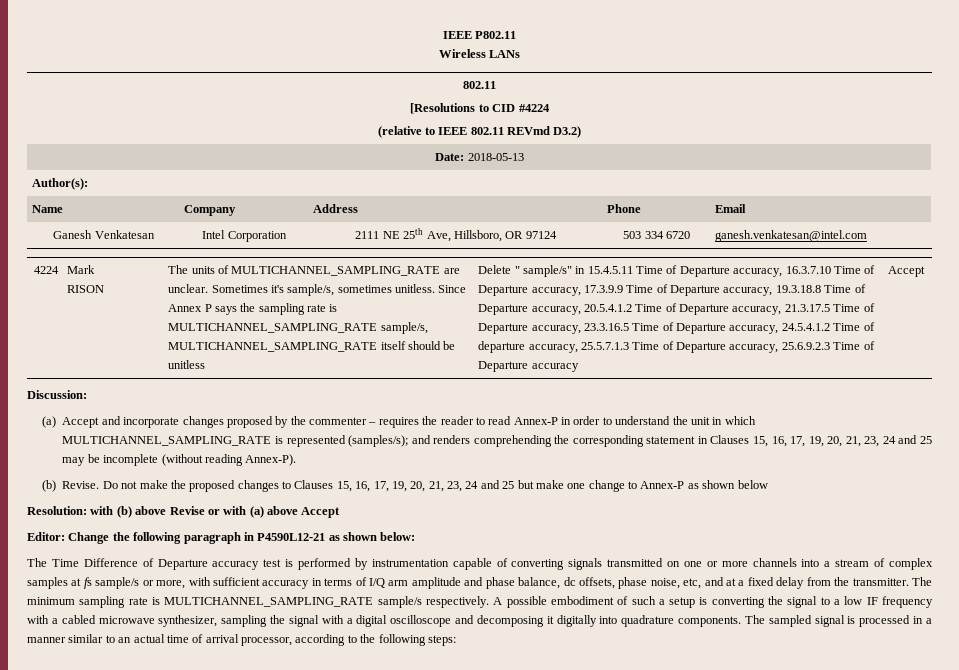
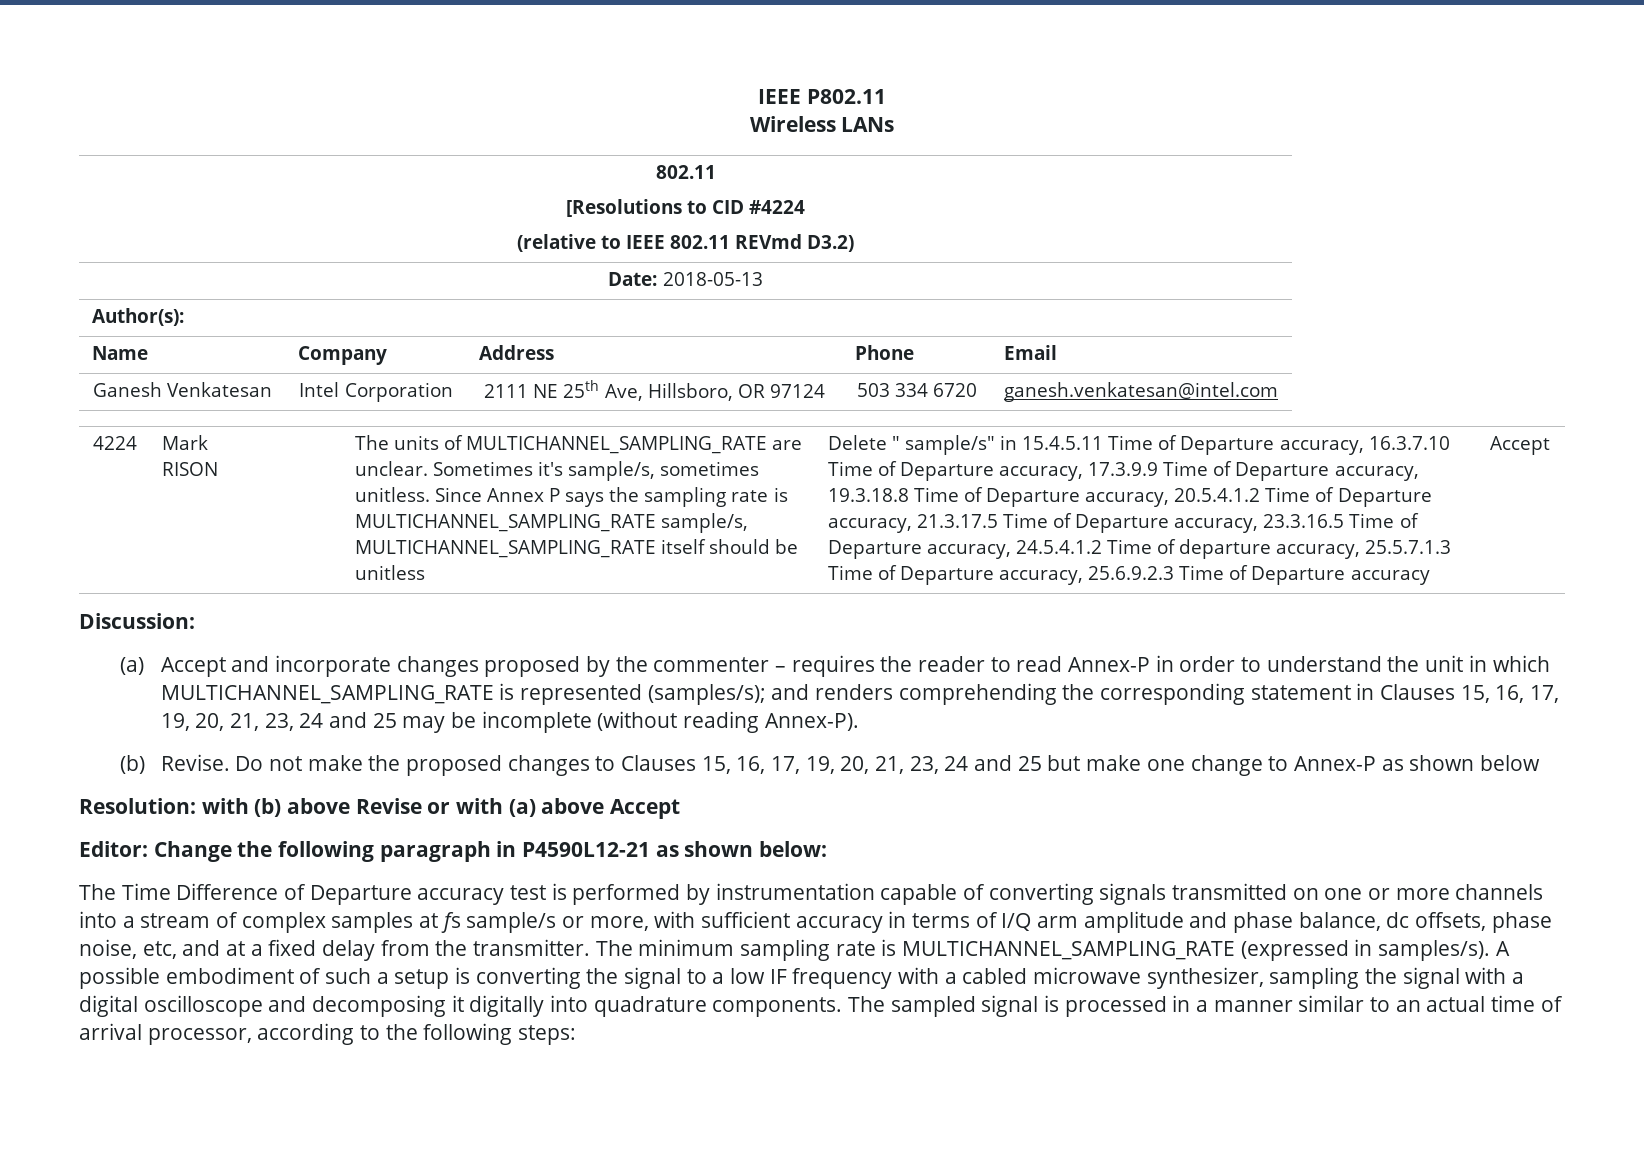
- The minimum sampling rate is MULTICHANNEL_SAMPLING_RATE sample/s respectively.
+ The minimum sampling rate is MULTICHANNEL_SAMPLING_RATE (expressed in samples/s).

